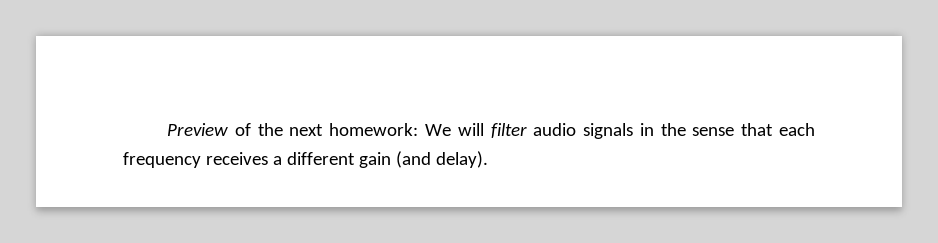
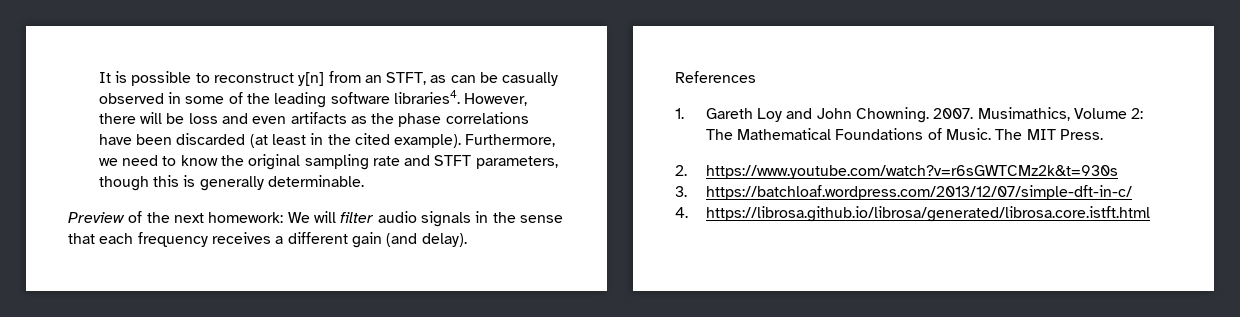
+ It is possible to reconstruct y[n] from an STFT, as can be casually observed in some of the leading software libraries4. However, there will be loss and even artifacts as the phase correlations have been discarded (at least in the cited example). Furthermore, we need to know the original sampling rate and STFT parameters, though this is generally determinable.
+ References
+ 1. Gareth Loy and John Chowning. 2007. Musimathics, Volume 2: The Mathematical Foundations of Music. The MIT Press.
+ 2. https://www.youtube.com/watch?v=r6sGWTCMz2k&t=930s
+ 3. https://batchloaf.wordpress.com/2013/12/07/simple-dft-in-c/
+ 4. https://librosa.github.io/librosa/generated/librosa.core.istft.html

